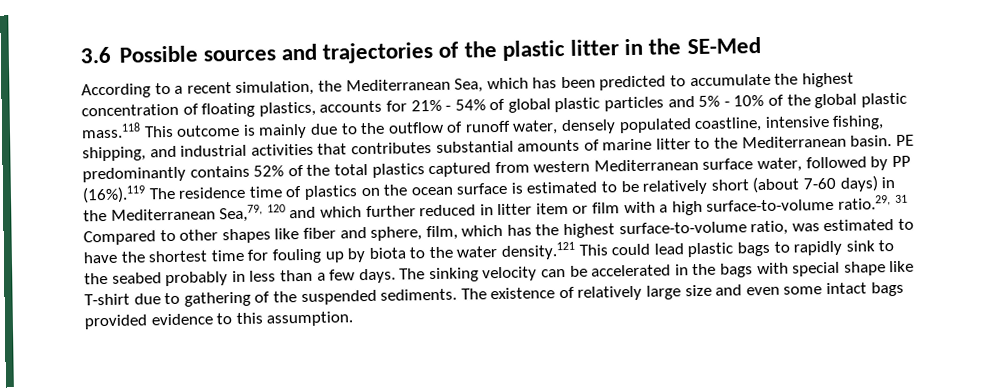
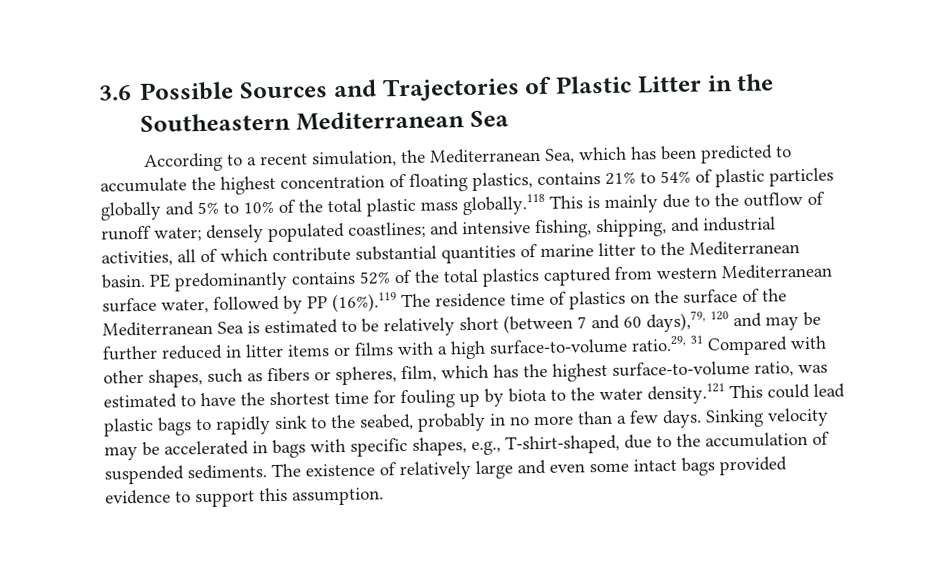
- 3.6 Possible sources and trajectories of the plastic litter in the SE-Med
+ 3.6 Possible Sources and Trajectories of Plastic Litter in the Southeastern Mediterranean Sea
- According to a recent simulation, the Mediterranean Sea, which has been predicted to accumulate the highest concentration of floating plastics, accounts for 21% - 54% of global plastic particles and 5% - 10% of the global plastic mass.118 This outcome is mainly due to the outflow of runoff water, densely populated coastline, intensive fishing, shipping, and industrial activities that contributes substantial amounts of marine litter to the Mediterranean basin.
+ According to a recent simulation, the Mediterranean Sea, which has been predicted to accumulate the highest concentration of floating plastics, contains 21% to 54% of plastic particles globally and 5% to 10% of the total plastic mass globally.118 This is mainly due to the outflow of runoff water; densely populated coastlines; and intensive fishing, shipping, and industrial activities, all of which contribute substantial quantities of marine litter to the Mediterranean basin.
- PE predominantly contains 52% of the total plastics captured from western Mediterranean surface water, followed by PP (16%).119 The residence time of plastics on the ocean surface is estimated to be relatively short (about 7-60 days) in the Mediterranean Sea,79, 120 and which further reduced in litter item or film with a high surface-to-volume ratio.29, 31 Compared to other shapes like fiber and sphere, film, which has the highest surface-to-volume ratio, was estimated to have the shortest time for fouling up by biota to the water density.121 This could lead plastic bags to rapidly sink to the seabed probably in less than a few days.
+ PE predominantly contains 52% of the total plastics captured from western Mediterranean surface water, followed by PP (16%).119 The residence time of plastics on the surface of the Mediterranean Sea is estimated to be relatively short (between 7 and 60 days),79, 120 and may be further reduced in litter items or films with a high surface-to-volume ratio.29, 31 Compared with other shapes, such as fibers or spheres, film, which has the highest surface-to-volume ratio, was estimated to have the shortest time for fouling up by biota to the water density.121 This could lead plastic bags to rapidly sink to the seabed, probably in no more than a few days.
- The sinking velocity can be accelerated in the bags with special shape like T-shirt due to gathering of the suspended sediments.
+ Sinking velocity may be accelerated in bags with specific shapes, e.g., T-shirt-shaped, due to the accumulation of suspended sediments.
- The existence of relatively large size and even some intact bags provided evidence to this assumption.
+ The existence of relatively large and even some intact bags provided evidence to support this assumption.

